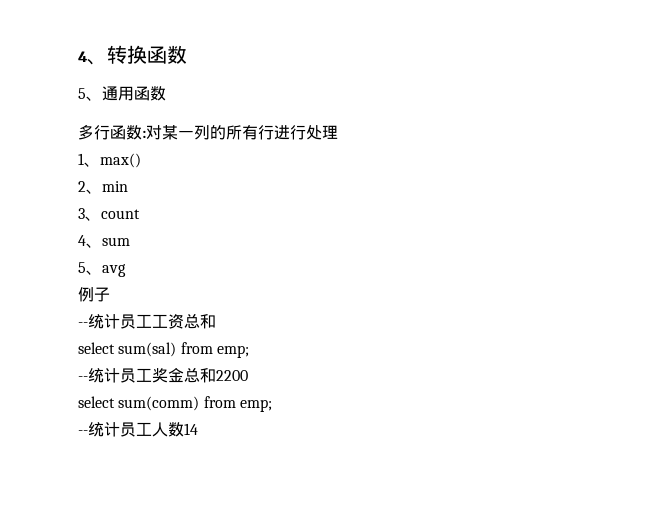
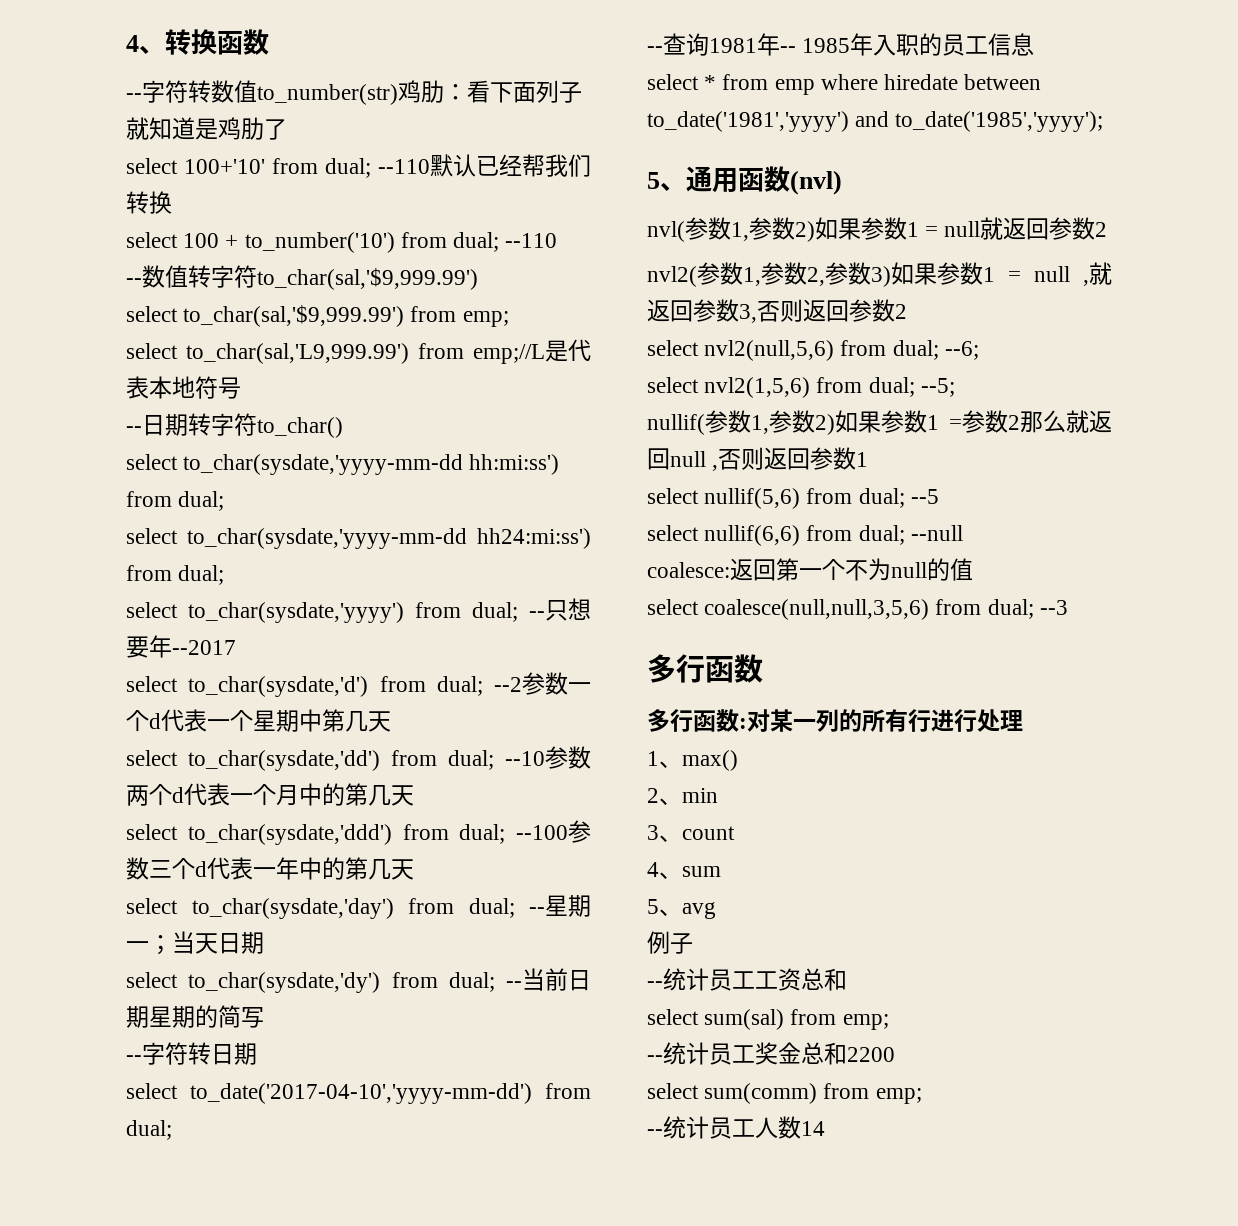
- 5、通用函数
+ --字符转数值to_number(str)鸡肋：看下面列子就知道是鸡肋了
+ select 100+'10' from dual; --110默认已经帮我们转换
+ select 100 + to_number('10') from dual; --110
+ --数值转字符to_char(sal,'$9,999.99')
+ select to_char(sal,'$9,999.99') from emp;
+ select to_char(sal,'L9,999.99') from emp;//L是代表本地符号
+ --日期转字符to_char()
+ select to_char(sysdate,'yyyy-mm-dd hh:mi:ss') from dual;
+ select to_char(sysdate,'yyyy-mm-dd hh24:mi:ss') from dual;
+ select to_char(sysdate,'yyyy') from dual; --只想要年--2017
+ select to_char(sysdate,'d') from dual; --2参数一个d代表一个星期中第几天
+ select to_char(sysdate,'dd') from dual; --10参数两个d代表一个月中的第几天
+ select to_char(sysdate,'ddd') from dual; --100参数三个d代表一年中的第几天
+ select to_char(sysdate,'day') from dual; --星期一；当天日期
+ select to_char(sysdate,'dy') from dual; --当前日期星期的简写
+ --字符转日期
+ select to_date('2017-04-10','yyyy-mm-dd') from dual;
+ --查询1981年-- 1985年入职的员工信息
+ select * from emp where hiredate between to_date('1981','yyyy') and to_date('1985','yyyy');
+ 5、通用函数(nvl)
+ nvl(参数1,参数2)如果参数1 = null就返回参数2
+ nvl2(参数1,参数2,参数3)如果参数1 = null ,就返回参数3,否则返回参数2
+ select nvl2(null,5,6) from dual; --6;
+ select nvl2(1,5,6) from dual; --5;
+ nullif(参数1,参数2)如果参数1 =参数2那么就返回null ,否则返回参数1
+ select nullif(5,6) from dual; --5
+ select nullif(6,6) from dual; --null
+ coalesce:返回第一个不为null的值
+ select coalesce(null,null,3,5,6) from dual; --3
+ 多行函数

